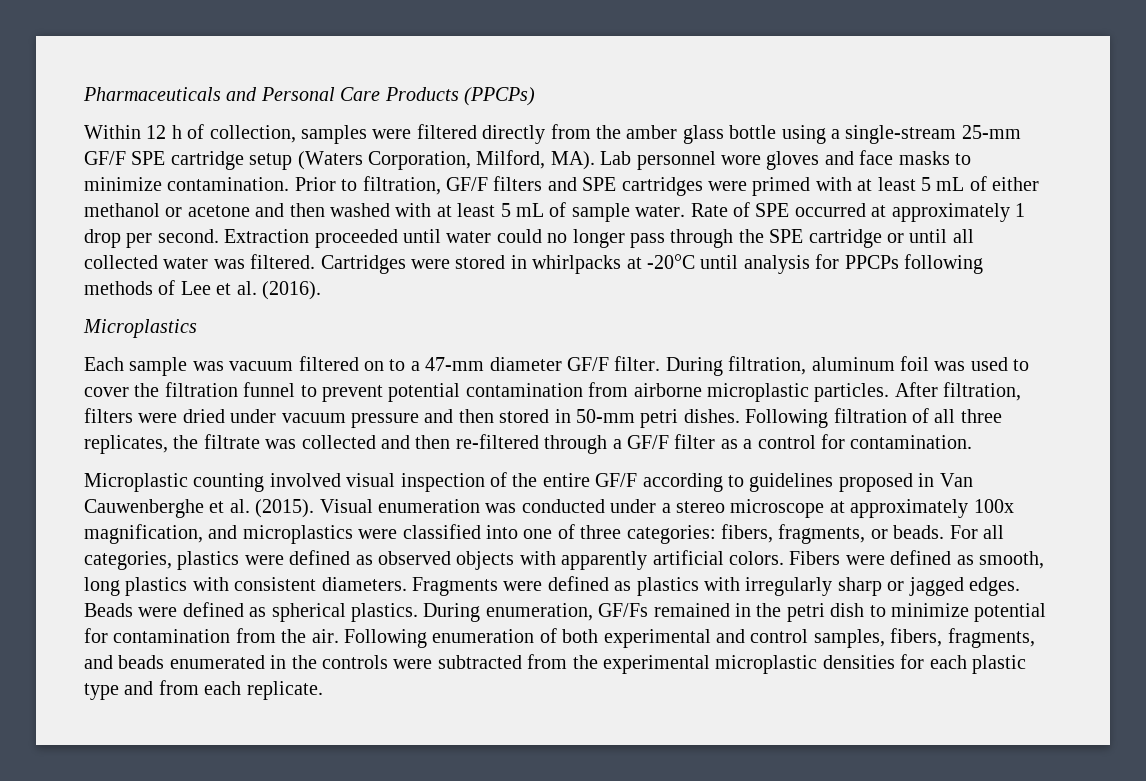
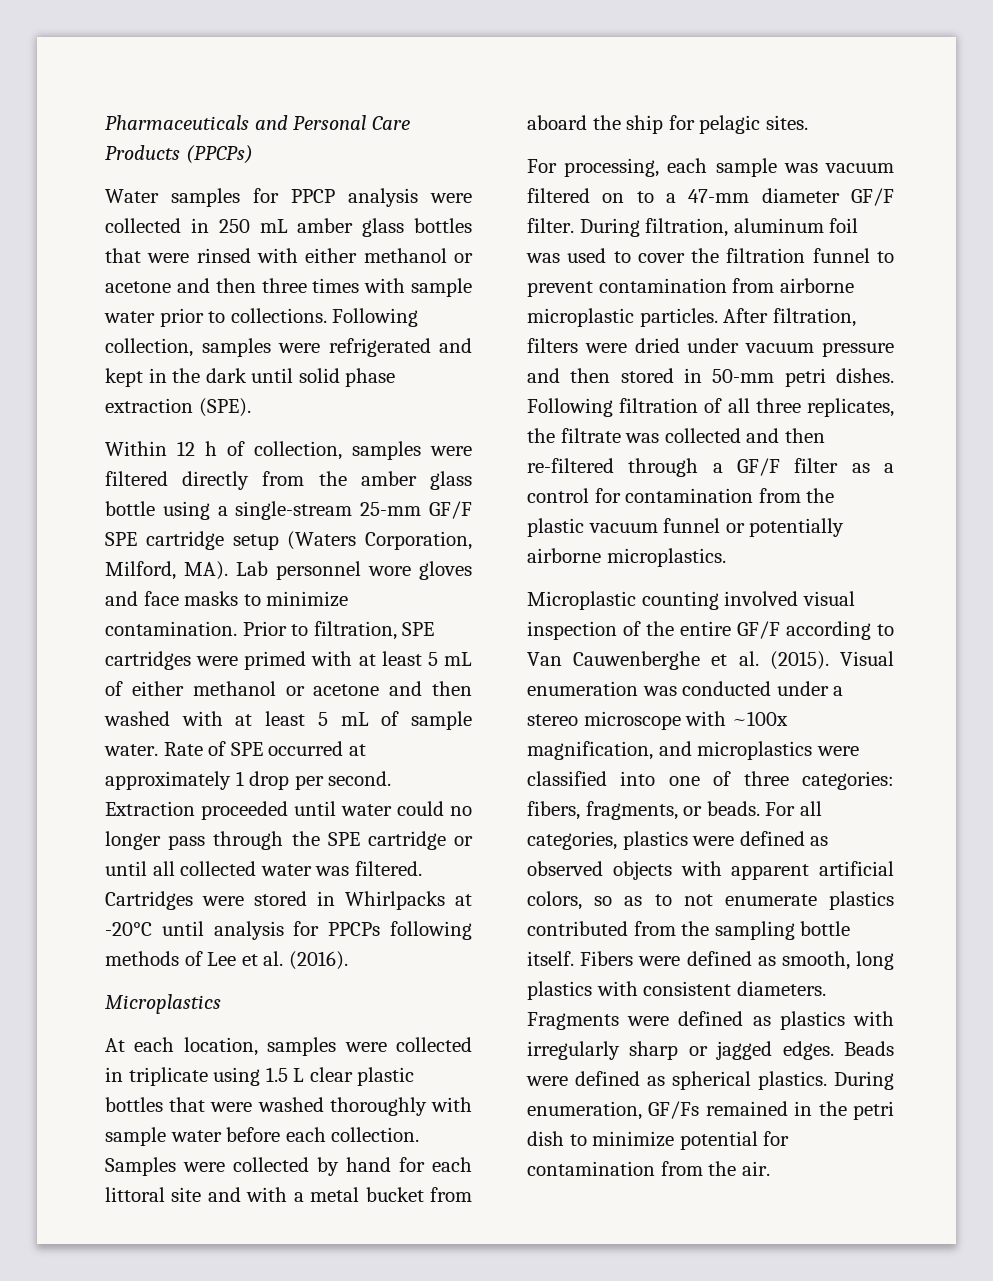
+ Water samples for PPCP analysis were collected in 250 mL amber glass bottles that were rinsed with either methanol or acetone and then three times with sample water prior to collections. Following collection, samples were refrigerated and kept in the dark until solid phase extraction (SPE).
- Prior to filtration, GF/F filters and SPE cartridges were primed with at least 5 mL of either methanol or acetone and then washed with at least 5 mL of sample water.
+ Prior to filtration, SPE cartridges were primed with at least 5 mL of either methanol or acetone and then washed with at least 5 mL of sample water.
- Cartridges were stored in whirlpacks at -20°C until analysis for PPCPs following methods of Lee et al. (2016).
+ Cartridges were stored in Whirlpacks at -20°C until analysis for PPCPs following methods of Lee et al. (2016).
- Each sample was vacuum filtered on to a 47-mm diameter GF/F filter.
+ At each location, samples were collected in triplicate using 1.5 L clear plastic bottles that were washed thoroughly with sample water before each collection. Samples were collected by hand for each littoral site and with a metal bucket from aboard the ship for pelagic sites.
+ For processing, each sample was vacuum filtered on to a 47-mm diameter GF/F filter.
- During filtration, aluminum foil was used to cover the filtration funnel to prevent potential contamination from airborne microplastic particles.
+ During filtration, aluminum foil was used to cover the filtration funnel to prevent contamination from airborne microplastic particles.
- Following filtration of all three replicates, the filtrate was collected and then re-filtered through a GF/F filter as a control for contamination.
+ Following filtration of all three replicates, the filtrate was collected and then re-filtered through a GF/F filter as a control for contamination from the plastic vacuum funnel or potentially airborne microplastics.
- Microplastic counting involved visual inspection of the entire GF/F according to guidelines proposed in Van Cauwenberghe et al. (2015).
+ Microplastic counting involved visual inspection of the entire GF/F according to Van Cauwenberghe et al. (2015).
- Visual enumeration was conducted under a stereo microscope at approximately 100x magnification, and microplastics were classified into one of three categories: fibers, fragments, or beads.
+ Visual enumeration was conducted under a stereo microscope with ~100x magnification, and microplastics were classified into one of three categories: fibers, fragments, or beads.
- For all categories, plastics were defined as observed objects with apparently artificial colors.
+ For all categories, plastics were defined as observed objects with apparent artificial colors, so as to not enumerate plastics contributed from the sampling bottle itself.
- Following enumeration of both experimental and control samples, fibers, fragments, and beads enumerated in the controls were subtracted from the experimental microplastic densities for each plastic type and from each replicate.

